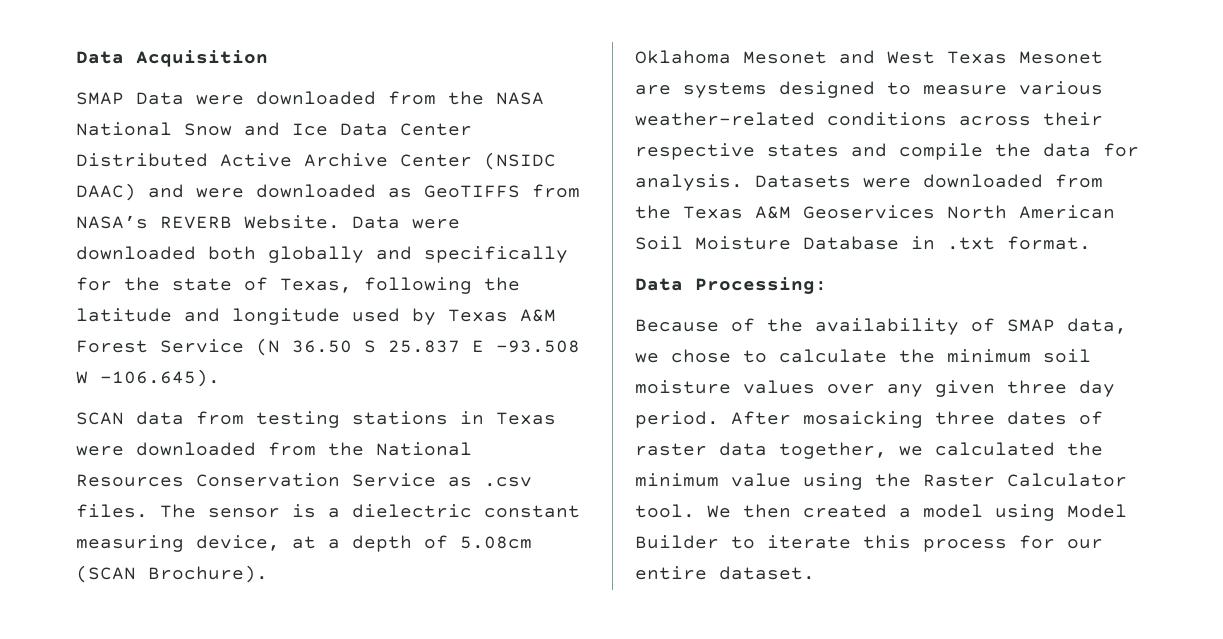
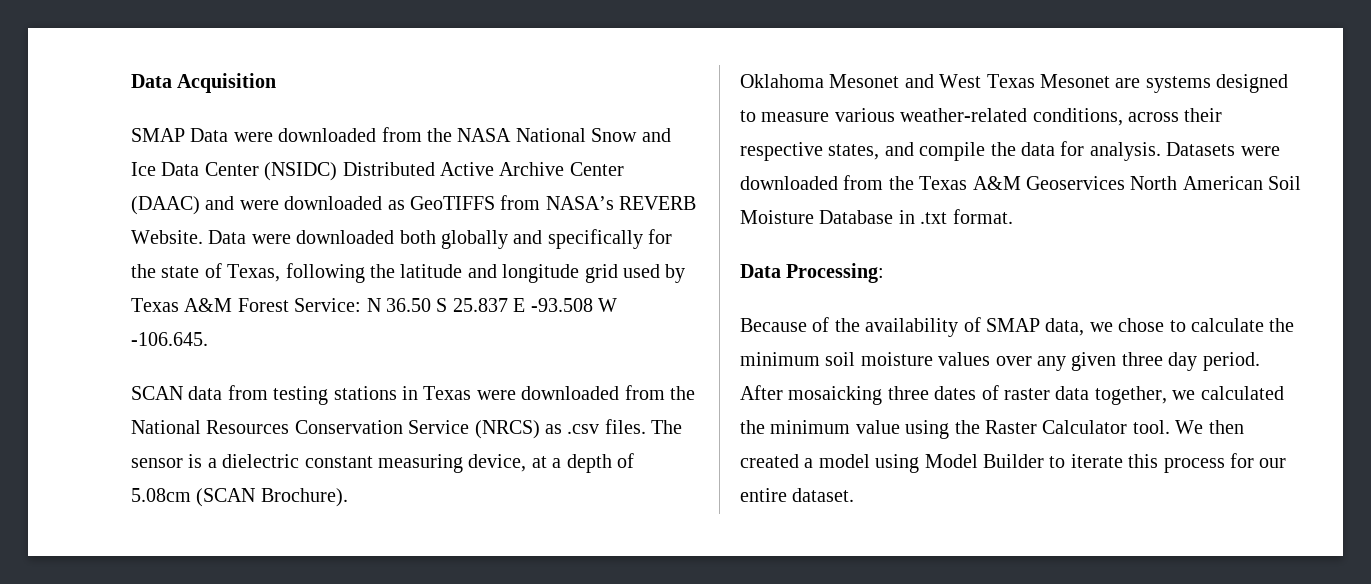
- SMAP Data were downloaded from the NASA National Snow and Ice Data Center Distributed Active Archive Center (NSIDC DAAC) and were downloaded as GeoTIFFS from NASA’s REVERB Website.
+ SMAP Data were downloaded from the NASA National Snow and Ice Data Center (NSIDC) Distributed Active Archive Center (DAAC) and were downloaded as GeoTIFFS from NASA’s REVERB Website.
- Data were downloaded both globally and specifically for the state of Texas, following the latitude and longitude used by Texas A&M Forest Service (N 36.50 S 25.837 E -93.508 W -106.645).
+ Data were downloaded both globally and specifically for the state of Texas, following the latitude and longitude grid used by Texas A&M Forest Service: N 36.50 S 25.837 E -93.508 W -106.645.
- SCAN data from testing stations in Texas were downloaded from the National Resources Conservation Service as .csv files.
+ SCAN data from testing stations in Texas were downloaded from the National Resources Conservation Service (NRCS) as .csv files.
- Oklahoma Mesonet and West Texas Mesonet are systems designed to measure various weather-related conditions across their respective states and compile the data for analysis.
+ Oklahoma Mesonet and West Texas Mesonet are systems designed to measure various weather-related conditions, across their respective states, and compile the data for analysis.

